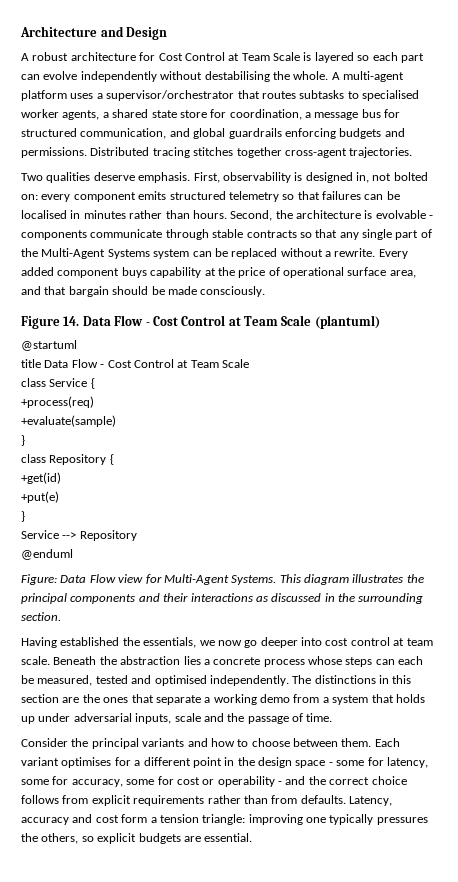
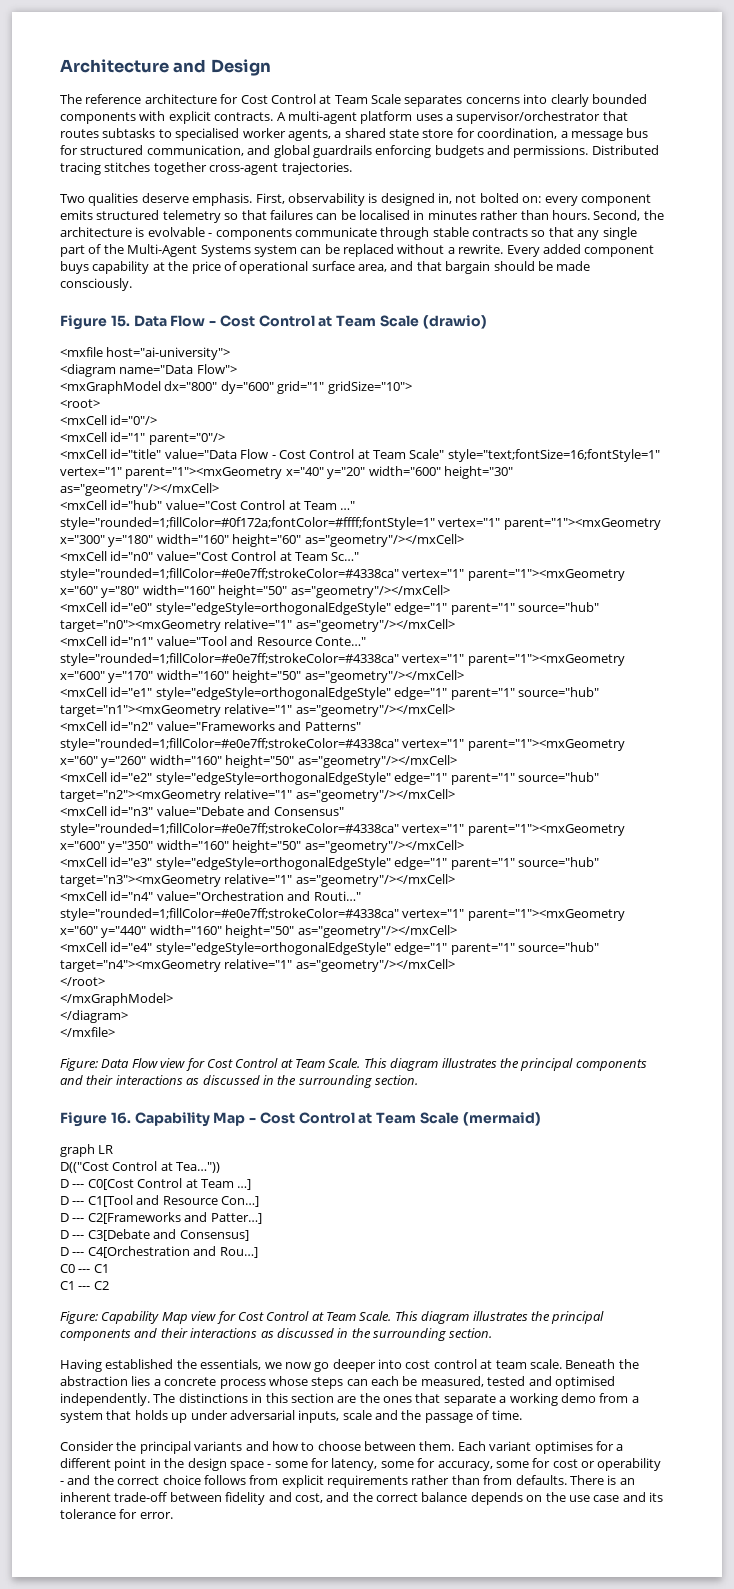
- A robust architecture for Cost Control at Team Scale is layered so each part can evolve independently without destabilising the whole.
+ The reference architecture for Cost Control at Team Scale separates concerns into clearly bounded components with explicit contracts.
- Figure 14. Data Flow - Cost Control at Team Scale (plantuml)
- @startuml
- title Data Flow - Cost Control at Team Scale
- class Service {
- +process(req)
- +evaluate(sample)
- }
- class Repository {
- +get(id)
- +put(e)
- }
- Service --> Repository
- @enduml
+ Figure 15. Data Flow - Cost Control at Team Scale (drawio)
+ <mxfile host="ai-university">
+ <diagram name="Data Flow">
+ <mxGraphModel dx="800" dy="600" grid="1" gridSize="10">
+ <root>
+ <mxCell id="0"/>
+ <mxCell id="1" parent="0"/>
+ <mxCell id="title" value="Data Flow - Cost Control at Team Scale" style="text;fontSize=16;fontStyle=1" vertex="1" parent="1"><mxGeometry x="40" y="20" width="600" height="30" as="geometry"/></mxCell>
+ <mxCell id="hub" value="Cost Control at Team …" style="rounded=1;fillColor=#0f172a;fontColor=#ffff;fontStyle=1" vertex="1" parent="1"><mxGeometry x="300" y="180" width="160" height="60" as="geometry"/></mxCell>
+ <mxCell id="n0" value="Cost Control at Team Sc…" style="rounded=1;fillColor=#e0e7ff;strokeColor=#4338ca" vertex="1" parent="1"><mxGeometry x="60" y="80" width="160" height="50" as="geometry"/></mxCell>
+ <mxCell id="e0" style="edgeStyle=orthogonalEdgeStyle" edge="1" parent="1" source="hub" target="n0"><mxGeometry relative="1" as="geometry"/></mxCell>
+ <mxCell id="n1" value="Tool and Resource Conte…" style="rounded=1;fillColor=#e0e7ff;strokeColor=#4338ca" vertex="1" parent="1"><mxGeometry x="600" y="170" width="160" height="50" as="geometry"/></mxCell>
+ <mxCell id="e1" style="edgeStyle=orthogonalEdgeStyle" edge="1" parent="1" source="hub" target="n1"><mxGeometry relative="1" as="geometry"/></mxCell>
+ <mxCell id="n2" value="Frameworks and Patterns" style="rounded=1;fillColor=#e0e7ff;strokeColor=#4338ca" vertex="1" parent="1"><mxGeometry x="60" y="260" width="160" height="50" as="geometry"/></mxCell>
+ <mxCell id="e2" style="edgeStyle=orthogonalEdgeStyle" edge="1" parent="1" source="hub" target="n2"><mxGeometry relative="1" as="geometry"/></mxCell>
+ <mxCell id="n3" value="Debate and Consensus" style="rounded=1;fillColor=#e0e7ff;strokeColor=#4338ca" vertex="1" parent="1"><mxGeometry x="600" y="350" width="160" height="50" as="geometry"/></mxCell>
+ <mxCell id="e3" style="edgeStyle=orthogonalEdgeStyle" edge="1" parent="1" source="hub" target="n3"><mxGeometry relative="1" as="geometry"/></mxCell>
+ <mxCell id="n4" value="Orchestration and Routi…" style="rounded=1;fillColor=#e0e7ff;strokeColor=#4338ca" vertex="1" parent="1"><mxGeometry x="60" y="440" width="160" height="50" as="geometry"/></mxCell>
+ <mxCell id="e4" style="edgeStyle=orthogonalEdgeStyle" edge="1" parent="1" source="hub" target="n4"><mxGeometry relative="1" as="geometry"/></mxCell>
+ </root>
+ </mxGraphModel>
+ </diagram>
+ </mxfile>
- Figure: Data Flow view for Multi-Agent Systems.
+ Figure: Data Flow view for Cost Control at Team Scale. This diagram illustrates the principal components and their interactions as discussed in the surrounding section.
+ Figure 16. Capability Map - Cost Control at Team Scale (mermaid)
+ graph LR
+ D(("Cost Control at Tea…"))
+ D --- C0[Cost Control at Team …]
+ D --- C1[Tool and Resource Con…]
+ D --- C2[Frameworks and Patter…]
+ D --- C3[Debate and Consensus]
+ D --- C4[Orchestration and Rou…]
+ C0 --- C1
+ C1 --- C2
+ Figure: Capability Map view for Cost Control at Team Scale.
- Latency, accuracy and cost form a tension triangle: improving one typically pressures the others, so explicit budgets are essential.
+ There is an inherent trade-off between fidelity and cost, and the correct balance depends on the use case and its tolerance for error.

